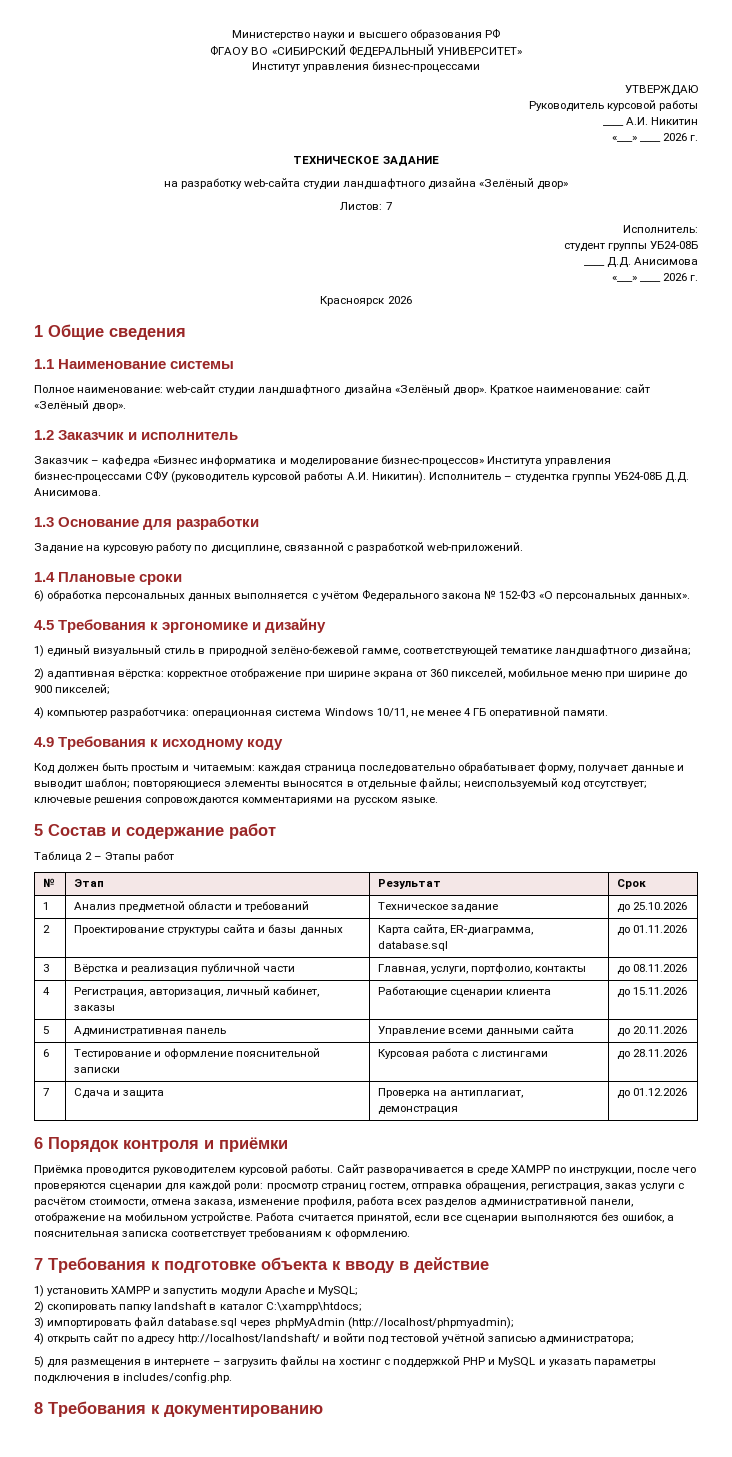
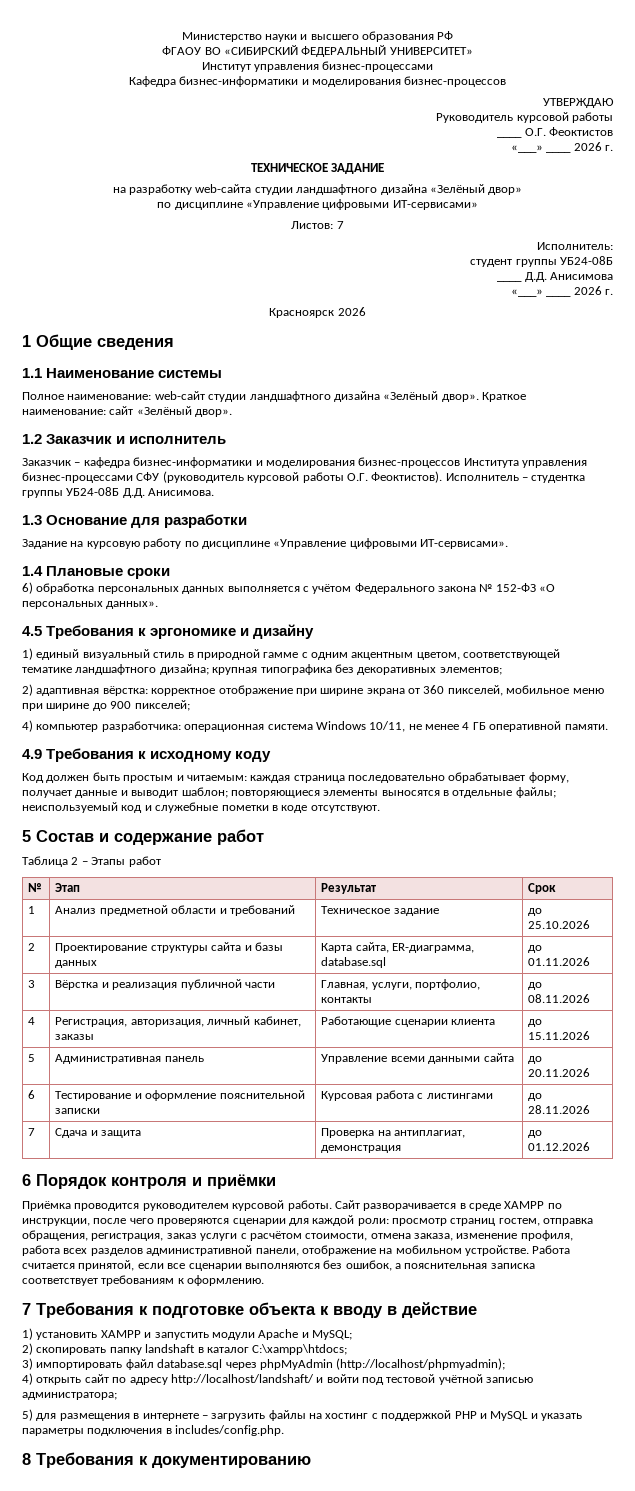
+ Кафедра бизнес-информатики и моделирования бизнес-процессов
- ____ А.И. Никитин
+ ____ О.Г. Феоктистов
+ по дисциплине «Управление цифровыми ИТ-сервисами»
- Заказчик – кафедра «Бизнес информатика и моделирование бизнес-процессов» Института управления бизнес-процессами СФУ (руководитель курсовой работы А.И. Никитин).
+ Заказчик – кафедра бизнес-информатики и моделирования бизнес-процессов Института управления бизнес-процессами СФУ (руководитель курсовой работы О.Г. Феоктистов).
- Задание на курсовую работу по дисциплине, связанной с разработкой web-приложений.
+ Задание на курсовую работу по дисциплине «Управление цифровыми ИТ-сервисами».
- 1) единый визуальный стиль в природной зелёно-бежевой гамме, соответствующей тематике ландшафтного дизайна;
+ 1) единый визуальный стиль в природной гамме с одним акцентным цветом, соответствующей тематике ландшафтного дизайна; крупная типографика без декоративных элементов;
- Код должен быть простым и читаемым: каждая страница последовательно обрабатывает форму, получает данные и выводит шаблон; повторяющиеся элементы выносятся в отдельные файлы; неиспользуемый код отсутствует; ключевые решения сопровождаются комментариями на русском языке.
+ Код должен быть простым и читаемым: каждая страница последовательно обрабатывает форму, получает данные и выводит шаблон; повторяющиеся элементы выносятся в отдельные файлы; неиспользуемый код и служебные пометки в коде отсутствуют.

